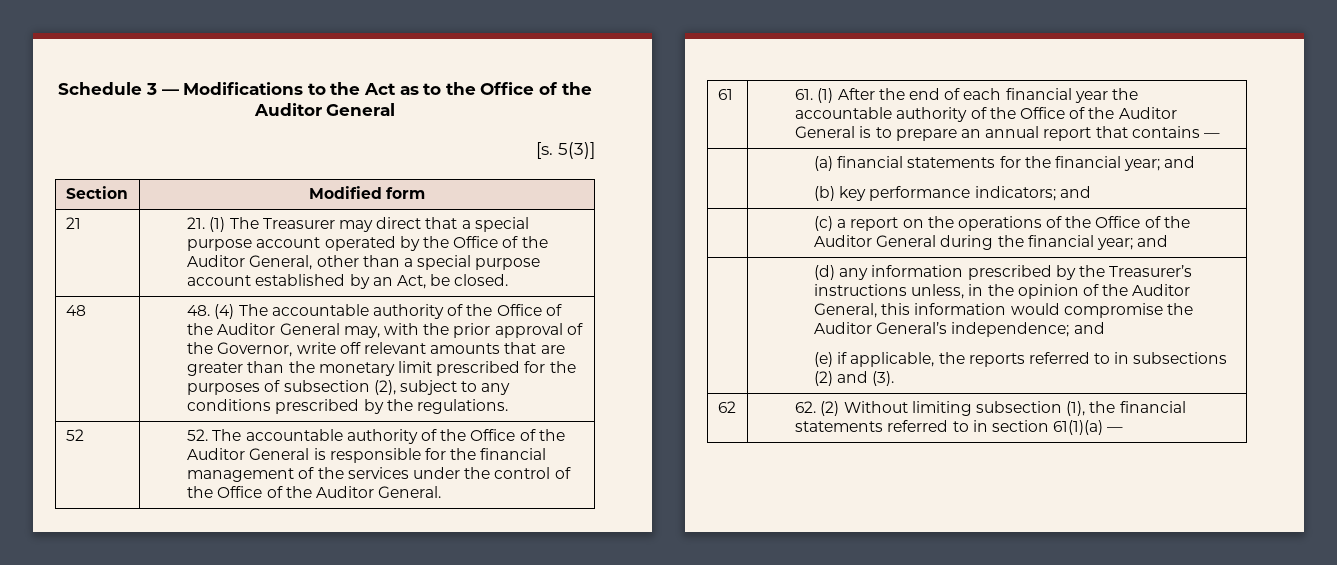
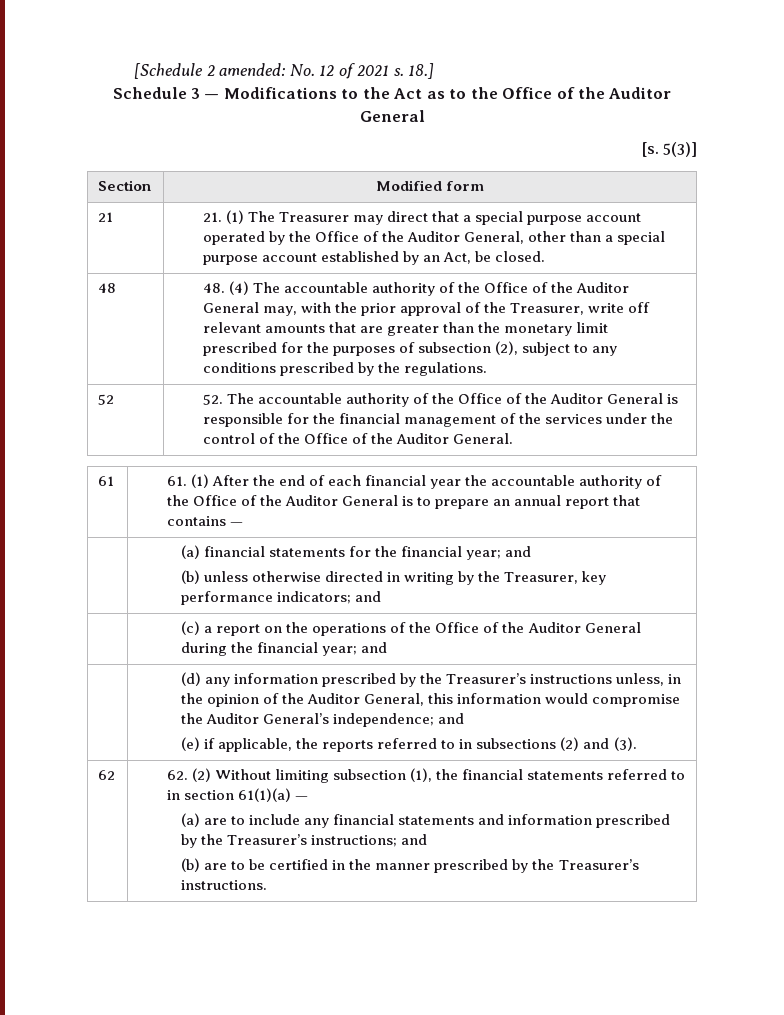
+ [Schedule 2 amended: No. 12 of 2021 s. 18.]
- 48. (4) The accountable authority of the Office of the Auditor General may, with the prior approval of the Governor, write off relevant amounts that are greater than the monetary limit prescribed for the purposes of subsection (2), subject to any conditions prescribed by the regulations.
+ 48. (4) The accountable authority of the Office of the Auditor General may, with the prior approval of the Treasurer, write off relevant amounts that are greater than the monetary limit prescribed for the purposes of subsection (2), subject to any conditions prescribed by the regulations.
  | (a) financial statements for the financial year; and
- (b) key performance indicators; and
+ (b) unless otherwise directed in writing by the Treasurer, key performance indicators; and
+ (a) are to include any financial statements and information prescribed by the Treasurer’s instructions; and
+ (b) are to be certified in the manner prescribed by the Treasurer’s instructions.

